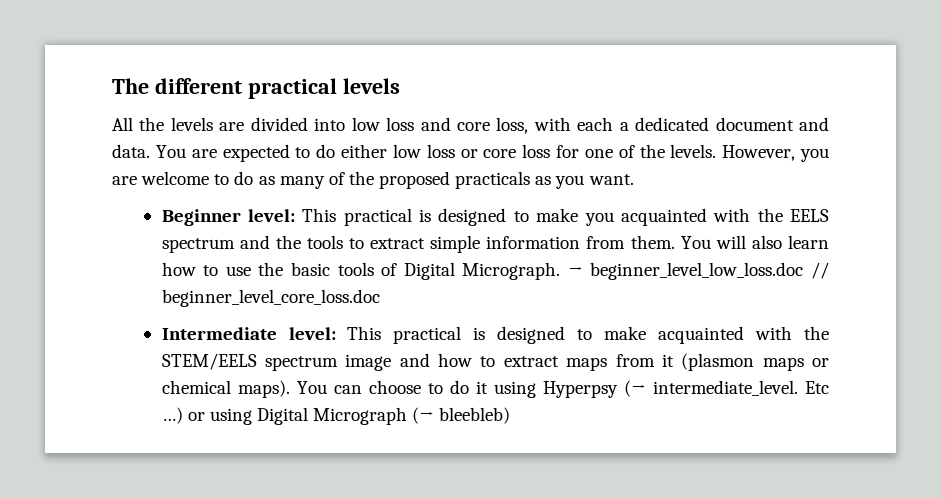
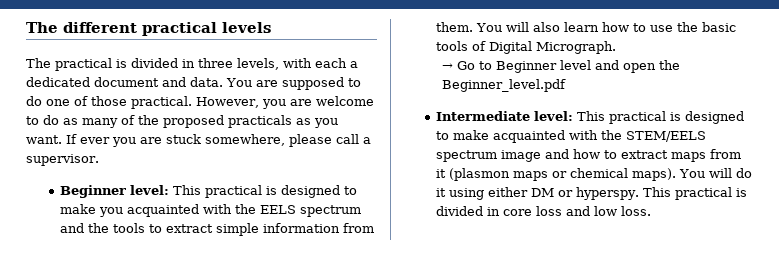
- All the levels are divided into low loss and core loss, with each a dedicated document and data.
+ The practical is divided in three levels, with each a dedicated document and data.
- You are expected to do either low loss or core loss for one of the levels.
+ You are supposed to do one of those practical.
+ If ever you are stuck somewhere, please call a supervisor.
- You will also learn how to use the basic tools of Digital Micrograph. → beginner_level_low_loss.doc // beginner_level_core_loss.doc
+ You will also learn how to use the basic tools of Digital Micrograph.
+ → Go to Beginner level and open the Beginner_level.pdf
- You can choose to do it using Hyperpsy (→ intermediate_level. Etc …) or using Digital Micrograph (→ bleebleb)
+ You will do it using either DM or hyperspy. This practical is divided in core loss and low loss.

